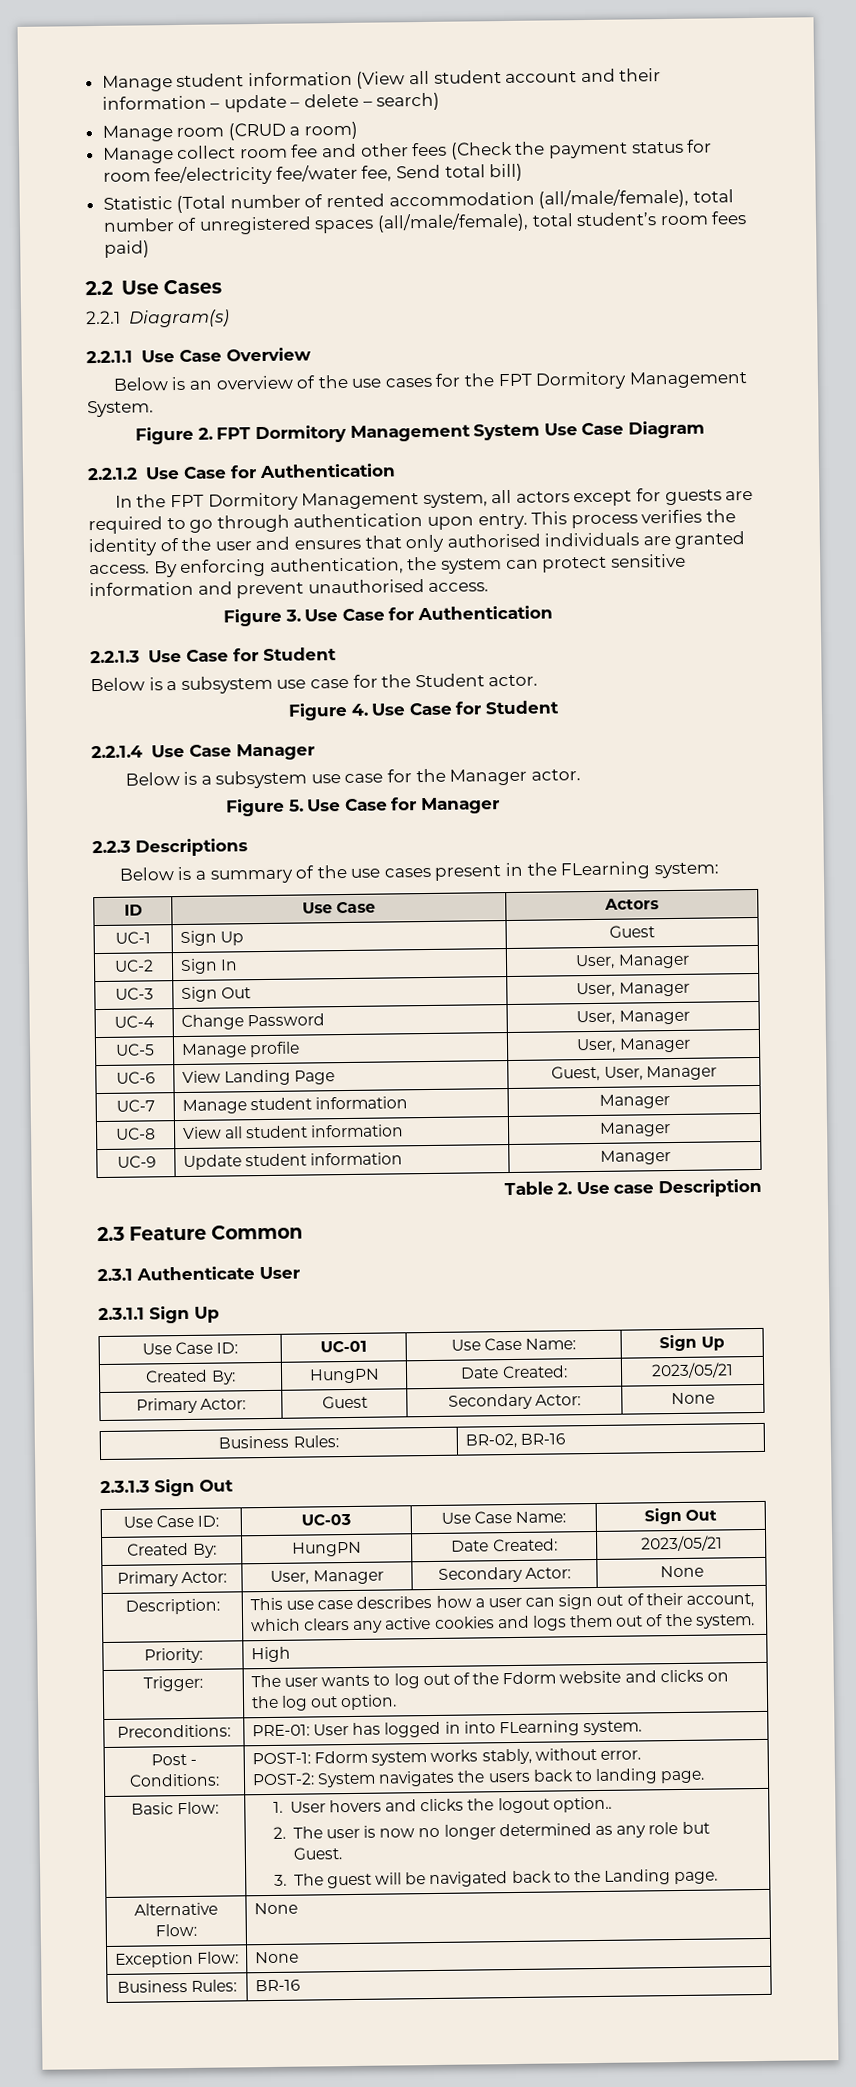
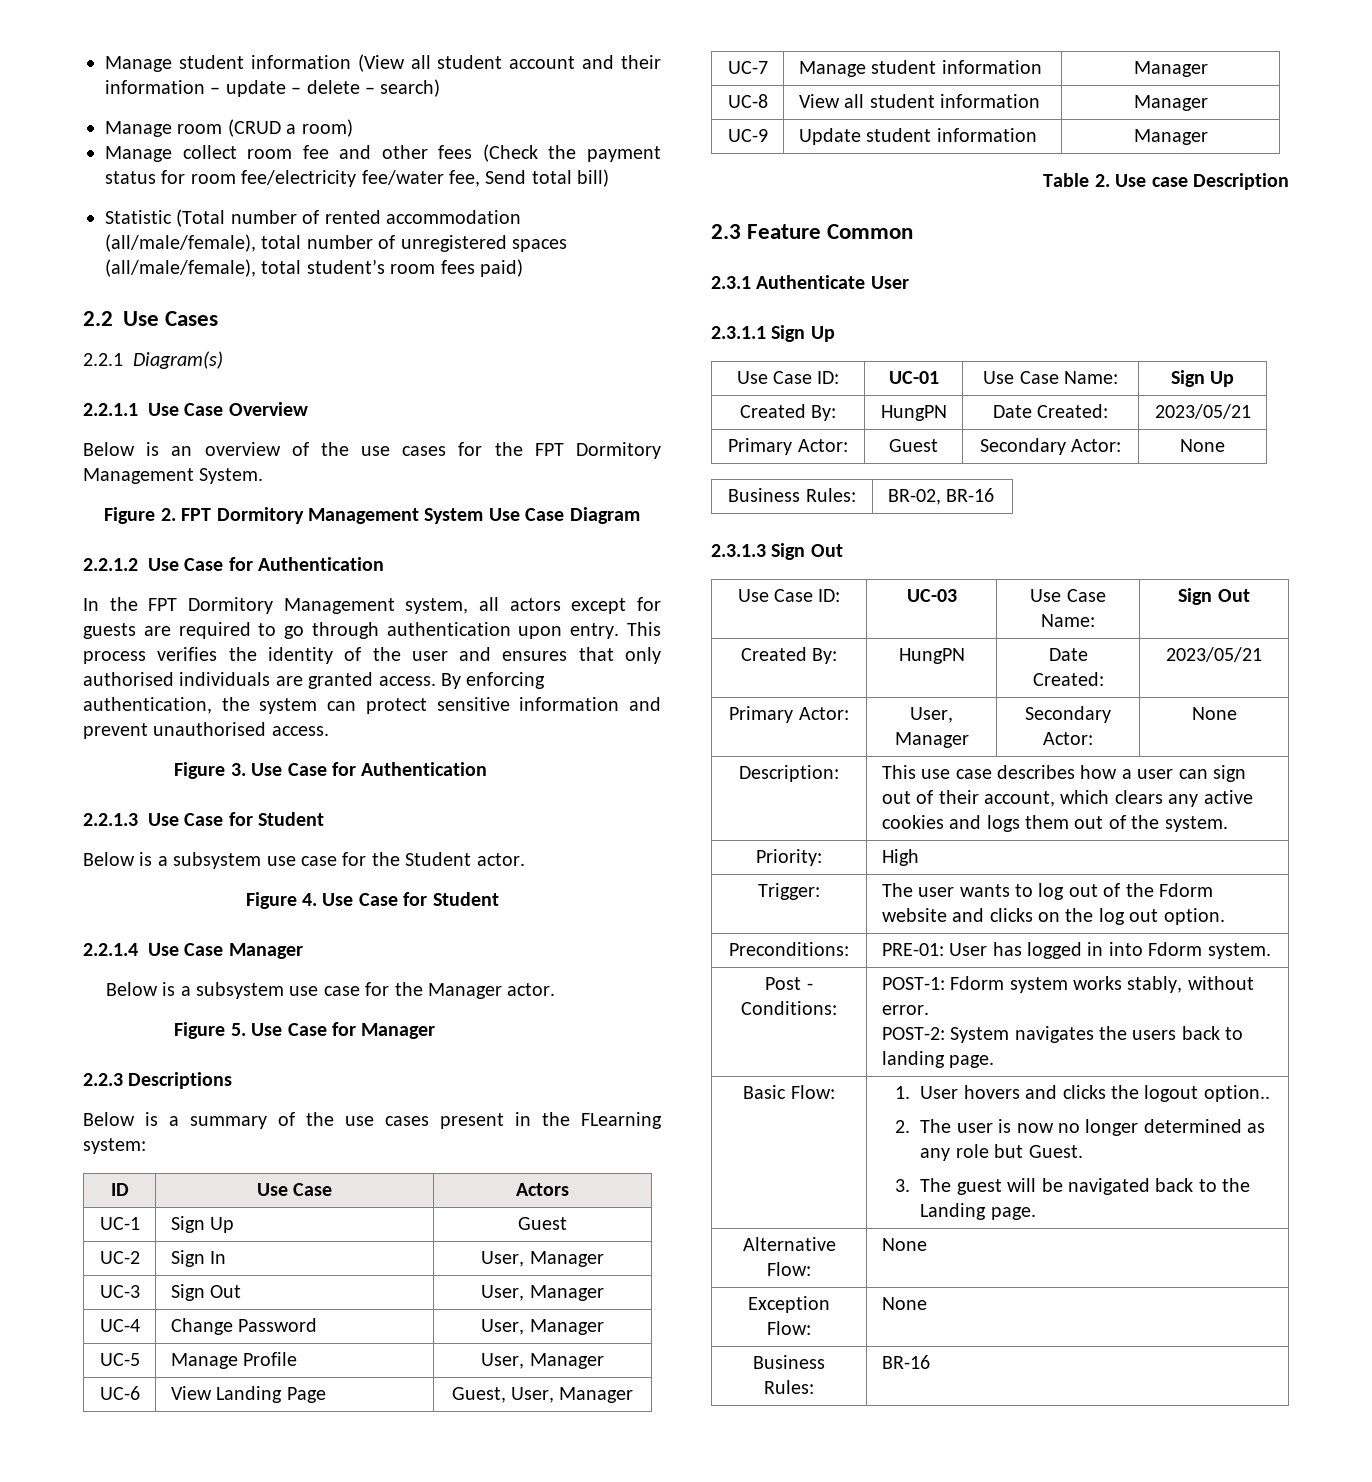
- UC-5 | Manage profile | User, Manager
+ UC-5 | Manage Profile | User, Manager
- Preconditions: | PRE-01: User has logged in into FLearning system.
+ Preconditions: | PRE-01: User has logged in into Fdorm system.

